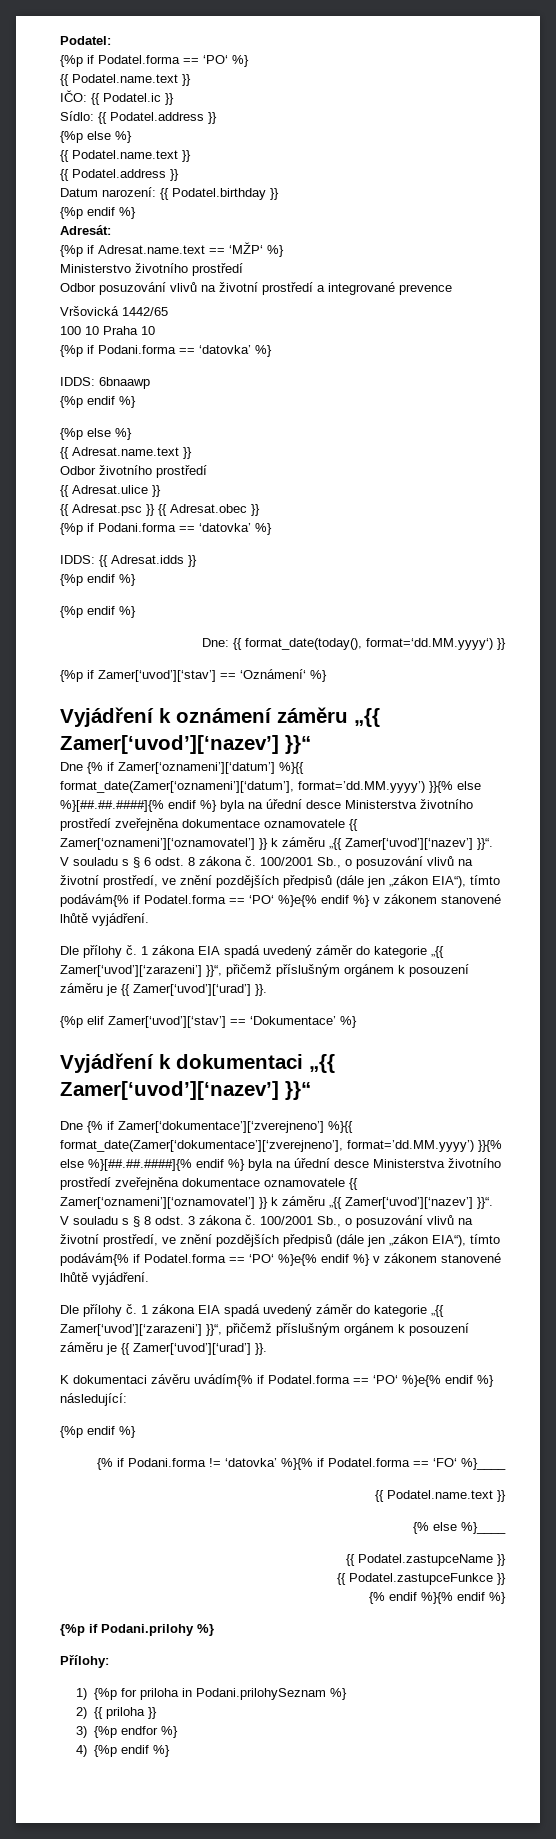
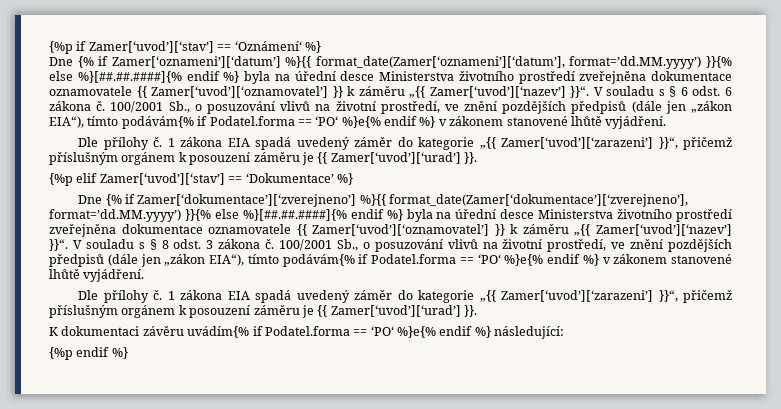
- Podatel:
- {%p if Podatel.forma == ‘PO‘ %}
- {{ Podatel.name.text }}
- IČO: {{ Podatel.ic }}
- Sídlo: {{ Podatel.address }}
- {%p else %}
- {{ Podatel.name.text }}
- {{ Podatel.address }}
- Datum narození: {{ Podatel.birthday }}
- {%p endif %}
- Adresát:
- {%p if Adresat.name.text == ‘MŽP‘ %}
- Ministerstvo životního prostředí
- Odbor posuzování vlivů na životní prostředí a integrované prevence
- Vršovická 1442/65
- 100 10 Praha 10
- {%p if Podani.forma == ‘datovka’ %}
- IDDS: 6bnaawp
- {%p endif %}
- {%p else %}
- {{ Adresat.name.text }}
- Odbor životního prostředí
- {{ Adresat.ulice }}
- {{ Adresat.psc }} {{ Adresat.obec }}
- {%p if Podani.forma == ‘datovka’ %}
- IDDS: {{ Adresat.idds }}
- {%p endif %}
- {%p endif %}
- Dne: {{ format_date(today(), format=‘dd.MM.yyyy‘) }}
- Vyjádření k oznámení záměru „{{ Zamer[‘uvod’][‘nazev’] }}“
- Dne {% if Zamer[‘oznameni’][‘datum’] %}{{ format_date(Zamer[‘oznameni’][‘datum’], format=’dd.MM.yyyy’) }}{% else %}[##.##.####]{% endif %} byla na úřední desce Ministerstva životního prostředí zveřejněna dokumentace oznamovatele {{ Zamer[‘oznameni’][‘oznamovatel’] }} k záměru „{{ Zamer[‘uvod’][‘nazev’] }}“.
+ Dne {% if Zamer[‘oznameni’][‘datum’] %}{{ format_date(Zamer[‘oznameni’][‘datum’], format=’dd.MM.yyyy’) }}{% else %}[##.##.####]{% endif %} byla na úřední desce Ministerstva životního prostředí zveřejněna dokumentace oznamovatele {{ Zamer[‘uvod’][‘oznamovatel’] }} k záměru „{{ Zamer[‘uvod’][‘nazev’] }}“.
- V souladu s § 6 odst. 8 zákona č.
+ V souladu s § 6 odst. 6 zákona č.
- Vyjádření k dokumentaci „{{ Zamer[‘uvod’][‘nazev’] }}“
- Dne {% if Zamer[‘dokumentace’][‘zverejneno’] %}{{ format_date(Zamer[‘dokumentace’][‘zverejneno’], format=’dd.MM.yyyy’) }}{% else %}[##.##.####]{% endif %} byla na úřední desce Ministerstva životního prostředí zveřejněna dokumentace oznamovatele {{ Zamer[‘oznameni’][‘oznamovatel’] }} k záměru „{{ Zamer[‘uvod’][‘nazev’] }}“.
+ Dne {% if Zamer[‘dokumentace’][‘zverejneno’] %}{{ format_date(Zamer[‘dokumentace’][‘zverejneno’], format=’dd.MM.yyyy’) }}{% else %}[##.##.####]{% endif %} byla na úřední desce Ministerstva životního prostředí zveřejněna dokumentace oznamovatele {{ Zamer[‘uvod’][‘oznamovatel’] }} k záměru „{{ Zamer[‘uvod’][‘nazev’] }}“.
- {% if Podani.forma != ‘datovka’ %}{% if Podatel.forma == ‘FO‘ %}____
- {{ Podatel.name.text }}
- {% else %}____
- {{ Podatel.zastupceName }}
- {{ Podatel.zastupceFunkce }}
- {% endif %}{% endif %}
- {%p if Podani.prilohy %}
- Přílohy:
- 1) {%p for priloha in Podani.prilohySeznam %}
- 2) {{ priloha }}
- 3) {%p endfor %}
- 4) {%p endif %}

